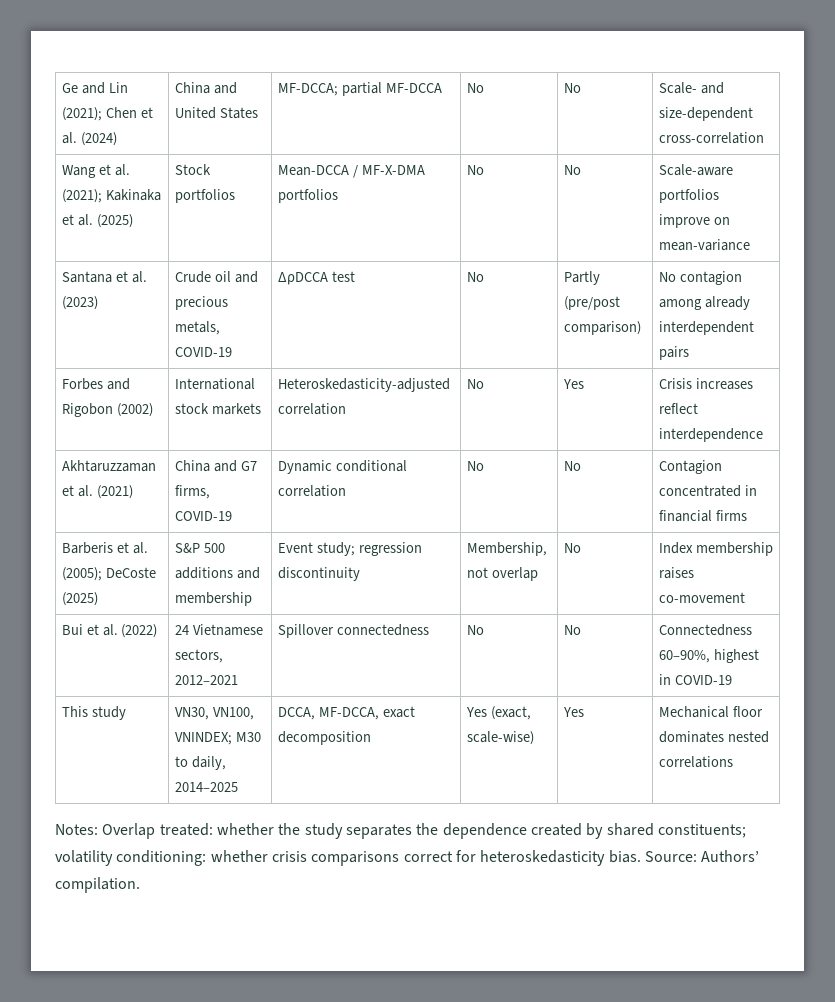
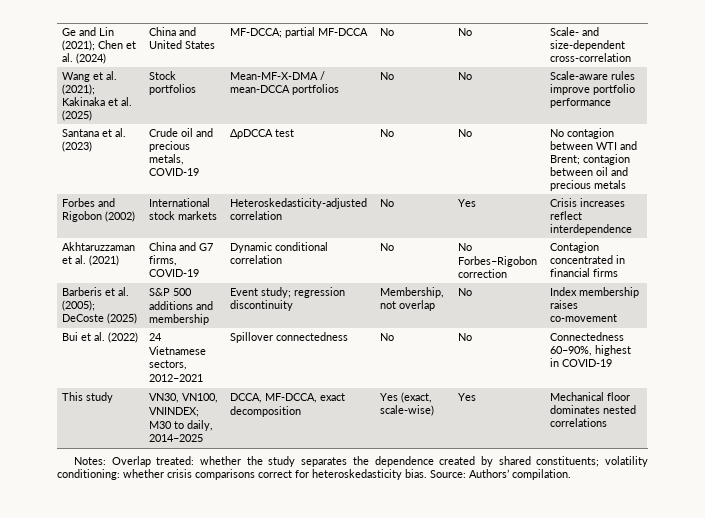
- Wang et al. (2021); Kakinaka et al. (2025) | Stock portfolios | Mean-DCCA / MF-X-DMA portfolios | No | No | Scale-aware portfolios improve on mean-variance
+ Wang et al. (2021); Kakinaka et al. (2025) | Stock portfolios | Mean-MF-X-DMA / mean-DCCA portfolios | No | No | Scale-aware rules improve portfolio performance
- Santana et al. (2023) | Crude oil and precious metals, COVID-19 | ΔρDCCA test | No | Partly (pre/post comparison) | No contagion among already interdependent pairs
+ Santana et al. (2023) | Crude oil and precious metals, COVID-19 | ΔρDCCA test | No | No | No contagion between WTI and Brent; contagion between oil and precious metals
- Akhtaruzzaman et al. (2021) | China and G7 firms, COVID-19 | Dynamic conditional correlation | No | No | Contagion concentrated in financial firms
+ Akhtaruzzaman et al. (2021) | China and G7 firms, COVID-19 | Dynamic conditional correlation | No | No Forbes–Rigobon correction | Contagion concentrated in financial firms

